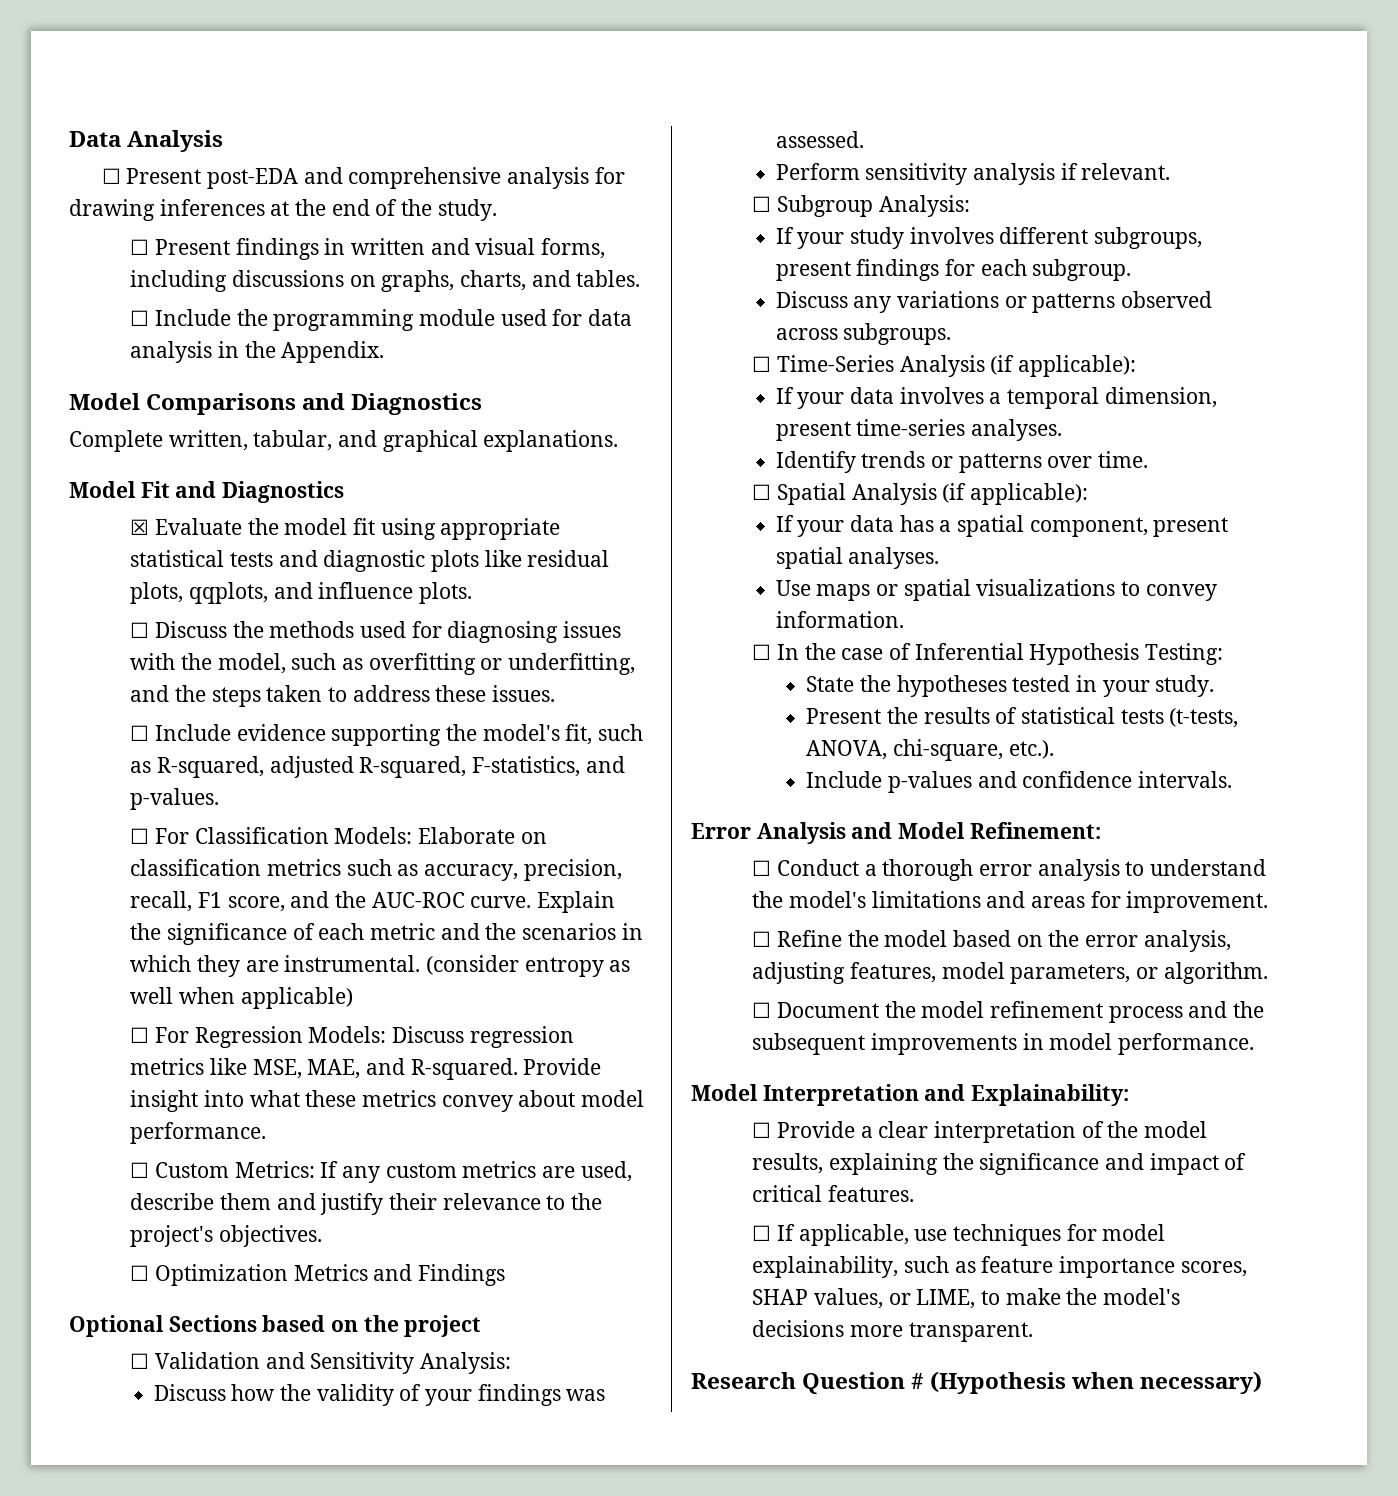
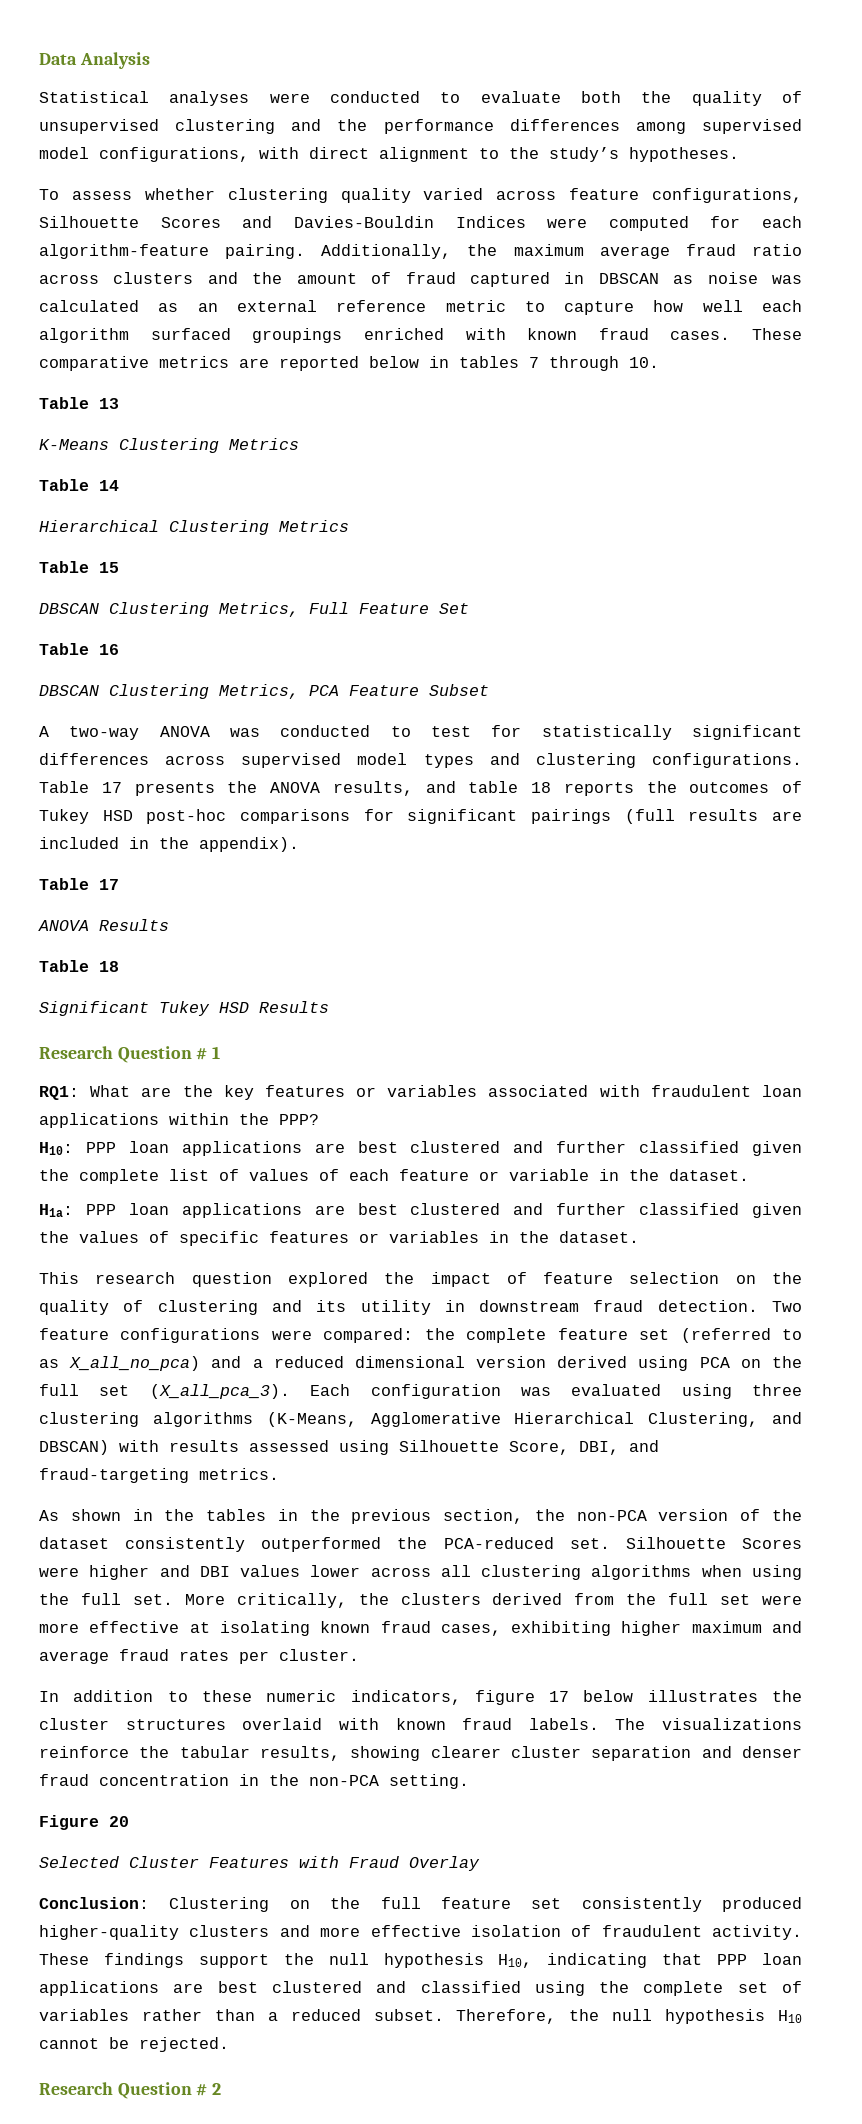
- ☐ Present post-EDA and comprehensive analysis for drawing inferences at the end of the study.
- ☐ Present findings in written and visual forms, including discussions on graphs, charts, and tables.
- ☐ Include the programming module used for data analysis in the Appendix.
- Model Comparisons and Diagnostics
- Complete written, tabular, and graphical explanations.
- Model Fit and Diagnostics
- ☒ Evaluate the model fit using appropriate statistical tests and diagnostic plots like residual plots, qqplots, and influence plots.
- ☐ Discuss the methods used for diagnosing issues with the model, such as overfitting or underfitting, and the steps taken to address these issues.
- ☐ Include evidence supporting the model's fit, such as R-squared, adjusted R-squared, F-statistics, and p-values.
- ☐ For Classification Models: Elaborate on classification metrics such as accuracy, precision, recall, F1 score, and the AUC-ROC curve. Explain the significance of each metric and the scenarios in which they are instrumental. (consider entropy as well when applicable)
- ☐ For Regression Models: Discuss regression metrics like MSE, MAE, and R-squared. Provide insight into what these metrics convey about model performance.
- ☐ Custom Metrics: If any custom metrics are used, describe them and justify their relevance to the project's objectives.
- ☐ Optimization Metrics and Findings
- Optional Sections based on the project
- ☐ Validation and Sensitivity Analysis:
- Discuss how the validity of your findings was assessed.
- Perform sensitivity analysis if relevant.
- ☐ Subgroup Analysis:
- If your study involves different subgroups, present findings for each subgroup.
- Discuss any variations or patterns observed across subgroups.
- ☐ Time-Series Analysis (if applicable):
- If your data involves a temporal dimension, present time-series analyses.
- Identify trends or patterns over time.
- ☐ Spatial Analysis (if applicable):
- If your data has a spatial component, present spatial analyses.
- Use maps or spatial visualizations to convey information.
- ☐ In the case of Inferential Hypothesis Testing:
- State the hypotheses tested in your study.
- Present the results of statistical tests (t-tests, ANOVA, chi-square, etc.).
- Include p-values and confidence intervals.
- Error Analysis and Model Refinement:
- ☐ Conduct a thorough error analysis to understand the model's limitations and areas for improvement.
- ☐ Refine the model based on the error analysis, adjusting features, model parameters, or algorithm.
- ☐ Document the model refinement process and the subsequent improvements in model performance.
- Model Interpretation and Explainability:
- ☐ Provide a clear interpretation of the model results, explaining the significance and impact of critical features.
- ☐ If applicable, use techniques for model explainability, such as feature importance scores, SHAP values, or LIME, to make the model's decisions more transparent.
- Research Question # (Hypothesis when necessary)
+ Statistical analyses were conducted to evaluate both the quality of unsupervised clustering and the performance differences among supervised model configurations, with direct alignment to the study’s hypotheses.
+ To assess whether clustering quality varied across feature configurations, Silhouette Scores and Davies-Bouldin Indices were computed for each algorithm-feature pairing. Additionally, the maximum average fraud ratio across clusters and the amount of fraud captured in DBSCAN as noise was calculated as an external reference metric to capture how well each algorithm surfaced groupings enriched with known fraud cases. These comparative metrics are reported below in tables 7 through 10.
+ Table 13
+ K-Means Clustering Metrics
+ Table 14
+ Hierarchical Clustering Metrics
+ Table 15
+ DBSCAN Clustering Metrics, Full Feature Set
+ Table 16
+ DBSCAN Clustering Metrics, PCA Feature Subset
+ A two-way ANOVA was conducted to test for statistically significant differences across supervised model types and clustering configurations. Table 17 presents the ANOVA results, and table 18 reports the outcomes of Tukey HSD post-hoc comparisons for significant pairings (full results are included in the appendix).
+ Table 17
+ ANOVA Results
+ Table 18
+ Significant Tukey HSD Results
+ Research Question # 1
+ RQ1: What are the key features or variables associated with fraudulent loan applications within the PPP?
+ H10: PPP loan applications are best clustered and further classified given the complete list of values of each feature or variable in the dataset.
+ H1a: PPP loan applications are best clustered and further classified given the values of specific features or variables in the dataset.
+ This research question explored the impact of feature selection on the quality of clustering and its utility in downstream fraud detection. Two feature configurations were compared: the complete feature set (referred to as X_all_no_pca) and a reduced dimensional version derived using PCA on the full set (X_all_pca_3). Each configuration was evaluated using three clustering algorithms (K-Means, Agglomerative Hierarchical Clustering, and DBSCAN) with results assessed using Silhouette Score, DBI, and fraud-targeting metrics.
+ As shown in the tables in the previous section, the non-PCA version of the dataset consistently outperformed the PCA-reduced set. Silhouette Scores were higher and DBI values lower across all clustering algorithms when using the full set. More critically, the clusters derived from the full set were more effective at isolating known fraud cases, exhibiting higher maximum and average fraud rates per cluster.
+ In addition to these numeric indicators, figure 17 below illustrates the cluster structures overlaid with known fraud labels. The visualizations reinforce the tabular results, showing clearer cluster separation and denser fraud concentration in the non-PCA setting.
+ Figure 20
+ Selected Cluster Features with Fraud Overlay
+ Conclusion: Clustering on the full feature set consistently produced higher-quality clusters and more effective isolation of fraudulent activity. These findings support the null hypothesis H10, indicating that PPP loan applications are best clustered and classified using the complete set of variables rather than a reduced subset. Therefore, the null hypothesis H10 cannot be rejected.
+ Research Question # 2

